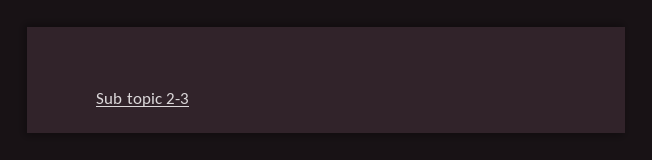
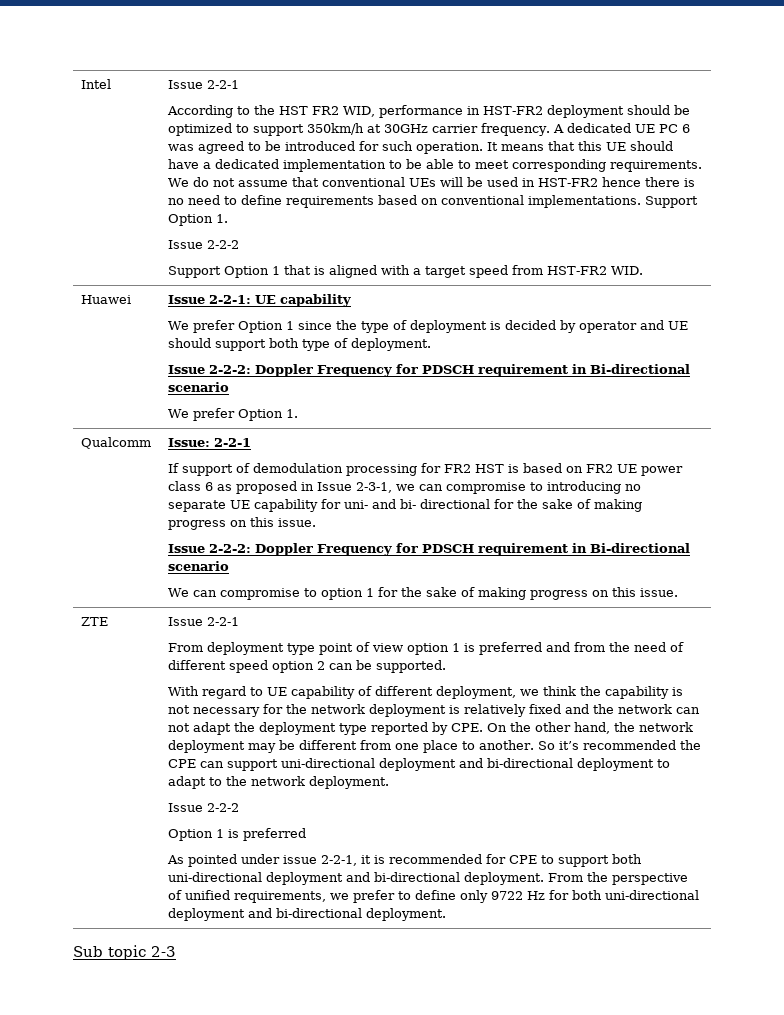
+ Intel | Issue 2-2-1
+ According to the HST FR2 WID, performance in HST-FR2 deployment should be optimized to support 350km/h at 30GHz carrier frequency. A dedicated UE PC 6 was agreed to be introduced for such operation. It means that this UE should have a dedicated implementation to be able to meet corresponding requirements. We do not assume that conventional UEs will be used in HST-FR2 hence there is no need to define requirements based on conventional implementations. Support Option 1.
+ Issue 2-2-2
+ Support Option 1 that is aligned with a target speed from HST-FR2 WID.
+ Huawei | Issue 2-2-1: UE capability
+ We prefer Option 1 since the type of deployment is decided by operator and UE should support both type of deployment.
+ Issue 2-2-2: Doppler Frequency for PDSCH requirement in Bi-directional scenario
+ We prefer Option 1.
+ Qualcomm | Issue: 2-2-1
+ If support of demodulation processing for FR2 HST is based on FR2 UE power class 6 as proposed in Issue 2-3-1, we can compromise to introducing no separate UE capability for uni- and bi- directional for the sake of making progress on this issue.
+ Issue 2-2-2: Doppler Frequency for PDSCH requirement in Bi-directional scenario
+ We can compromise to option 1 for the sake of making progress on this issue.
+ ZTE | Issue 2-2-1
+ From deployment type point of view option 1 is preferred and from the need of different speed option 2 can be supported.
+ With regard to UE capability of different deployment, we think the capability is not necessary for the network deployment is relatively fixed and the network can not adapt the deployment type reported by CPE. On the other hand, the network deployment may be different from one place to another. So it’s recommended the CPE can support uni-directional deployment and bi-directional deployment to adapt to the network deployment.
+ Issue 2-2-2
+ Option 1 is preferred
+ As pointed under issue 2-2-1, it is recommended for CPE to support both uni-directional deployment and bi-directional deployment. From the perspective of unified requirements, we prefer to define only 9722 Hz for both uni-directional deployment and bi-directional deployment.

